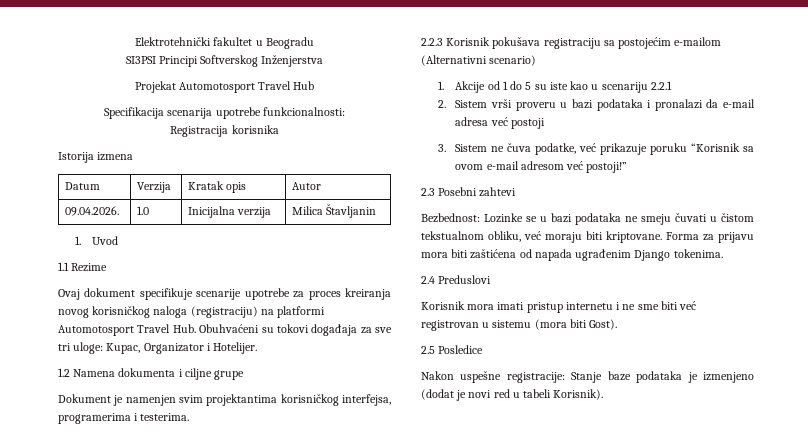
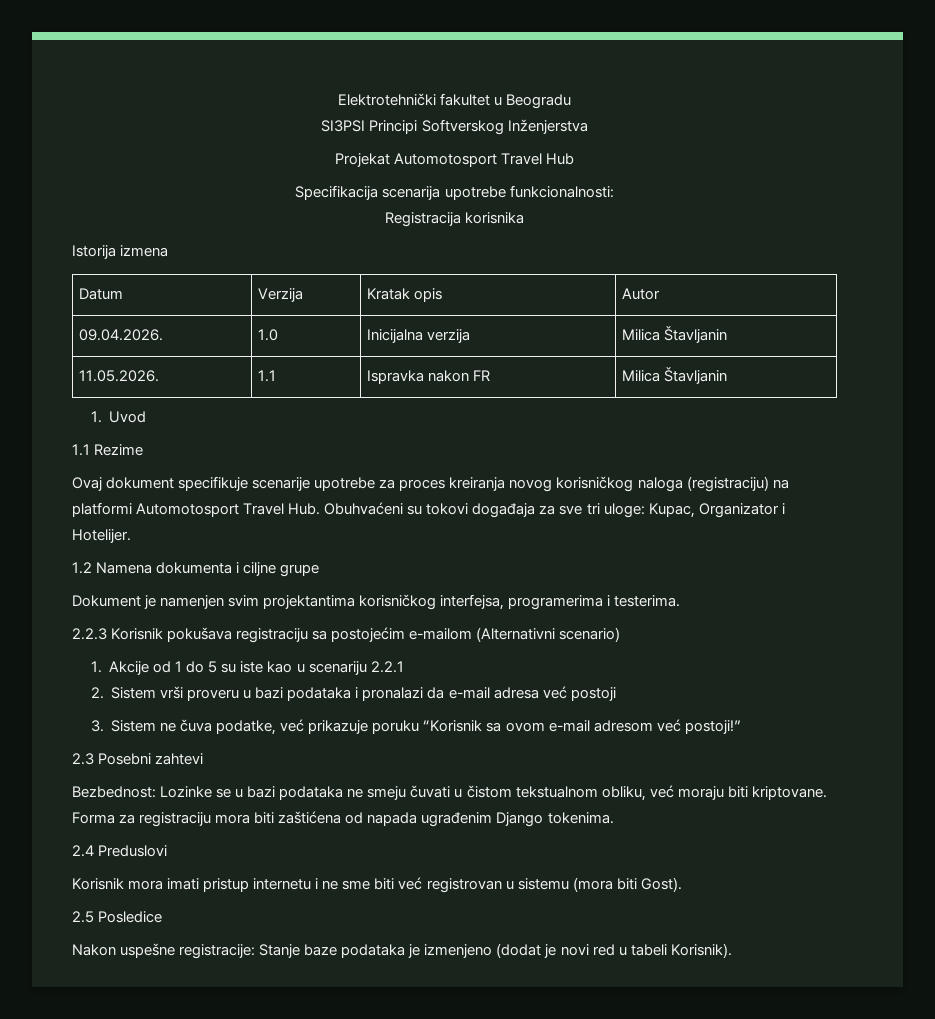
+ 11.05.2026. | 1.1 | Ispravka nakon FR | Milica Štavljanin
- Forma za prijavu mora biti zaštićena od napada ugrađenim Django tokenima.
+ Forma za registraciju mora biti zaštićena od napada ugrađenim Django tokenima.

